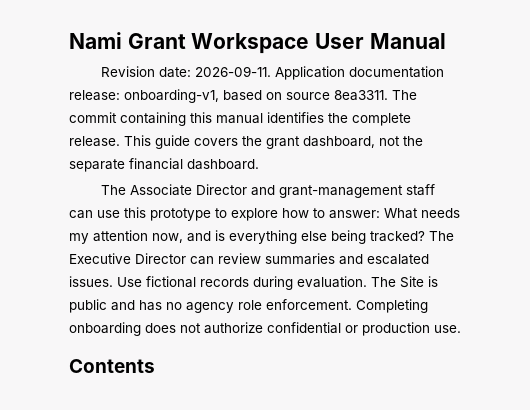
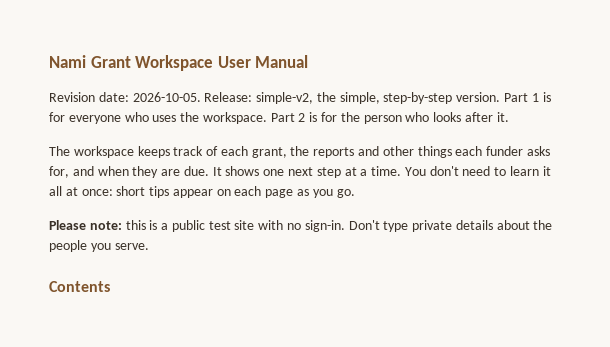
- Revision date: 2026-09-11. Application documentation release: onboarding-v1, based on source 8ea3311. The commit containing this manual identifies the complete release. This guide covers the grant dashboard, not the separate financial dashboard.
- The Associate Director and grant-management staff can use this prototype to explore how to answer: What needs my attention now, and is everything else being tracked? The Executive Director can review summaries and escalated issues. Use fictional records during evaluation. The Site is public and has no agency role enforcement. Completing onboarding does not authorize confidential or production use.
+ Revision date: 2026-10-05. Release: simple-v2, the simple, step-by-step version. Part 1 is for everyone who uses the workspace. Part 2 is for the person who looks after it.
+ The workspace keeps track of each grant, the reports and other things each funder asks for, and when they are due. It shows one next step at a time. You don't need to learn it all at once: short tips appear on each page as you go.
+ Please note: this is a public test site with no sign-in. Don't type private details about the people you serve.

